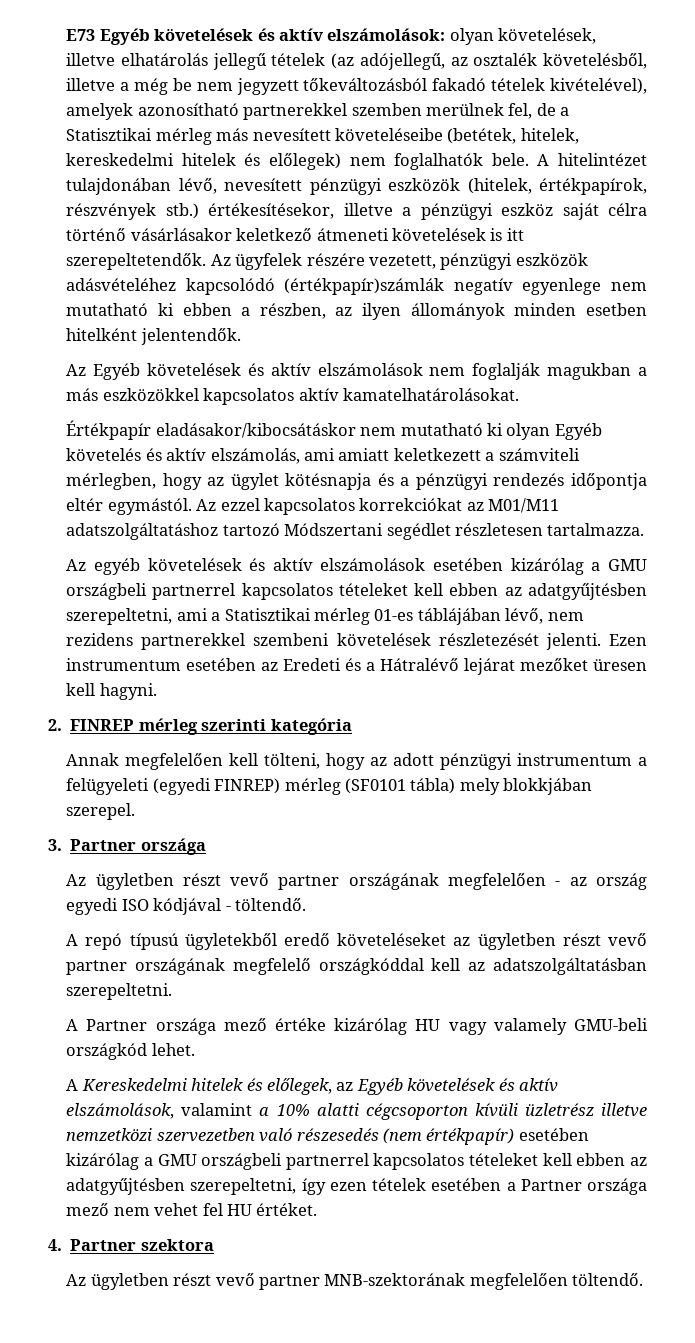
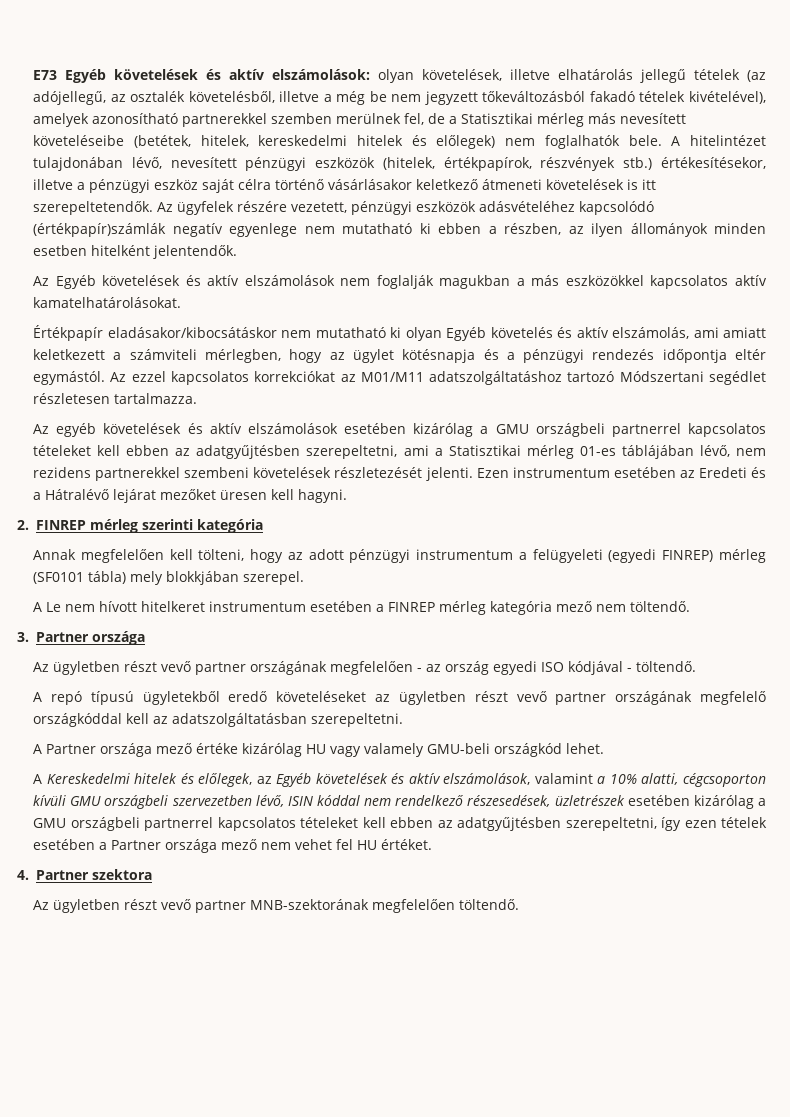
+ A Le nem hívott hitelkeret instrumentum esetében a FINREP mérleg kategória mező nem töltendő.
- A Kereskedelmi hitelek és előlegek, az Egyéb követelések és aktív elszámolások, valamint a 10% alatti cégcsoporton kívüli üzletrész illetve nemzetközi szervezetben való részesedés (nem értékpapír) esetében kizárólag a GMU országbeli partnerrel kapcsolatos tételeket kell ebben az adatgyűjtésben szerepeltetni, így ezen tételek esetében a Partner országa mező nem vehet fel HU értéket.
+ A Kereskedelmi hitelek és előlegek, az Egyéb követelések és aktív elszámolások, valamint a 10% alatti, cégcsoporton kívüli GMU országbeli szervezetben lévő, ISIN kóddal nem rendelkező részesedések, üzletrészek esetében kizárólag a GMU országbeli partnerrel kapcsolatos tételeket kell ebben az adatgyűjtésben szerepeltetni, így ezen tételek esetében a Partner országa mező nem vehet fel HU értéket.

